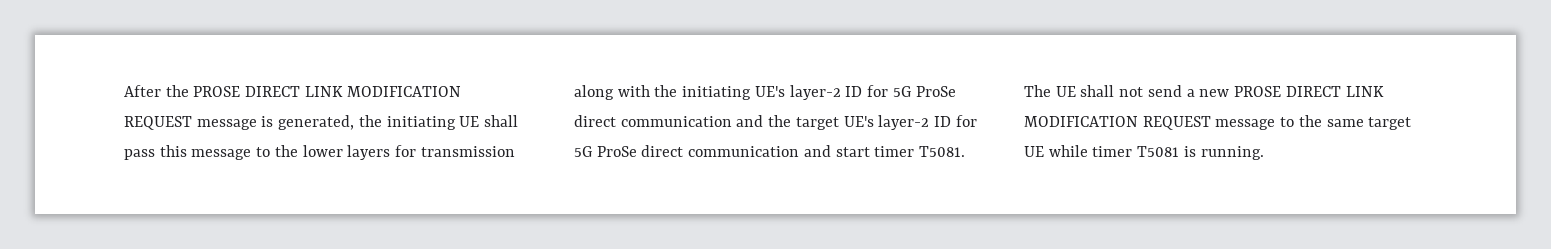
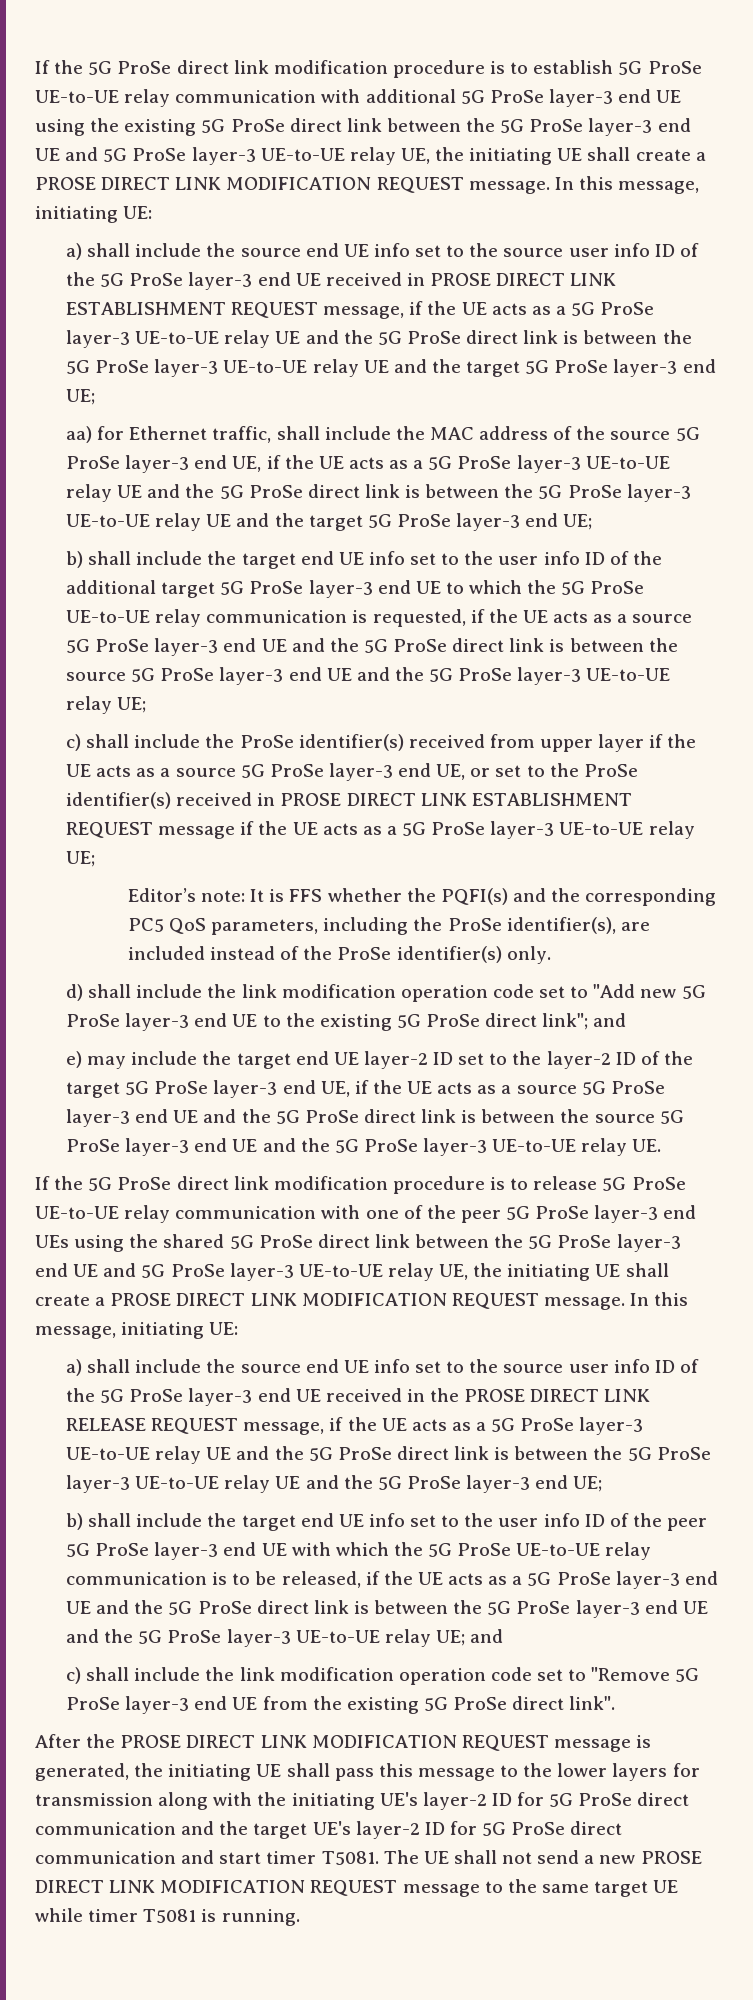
+ If the 5G ProSe direct link modification procedure is to establish 5G ProSe UE-to-UE relay communication with additional 5G ProSe layer-3 end UE using the existing 5G ProSe direct link between the 5G ProSe layer-3 end UE and 5G ProSe layer-3 UE-to-UE relay UE, the initiating UE shall create a PROSE DIRECT LINK MODIFICATION REQUEST message. In this message, initiating UE:
+ a) shall include the source end UE info set to the source user info ID of the 5G ProSe layer-3 end UE received in PROSE DIRECT LINK ESTABLISHMENT REQUEST message, if the UE acts as a 5G ProSe layer-3 UE-to-UE relay UE and the 5G ProSe direct link is between the 5G ProSe layer-3 UE-to-UE relay UE and the target 5G ProSe layer-3 end UE;
+ aa) for Ethernet traffic, shall include the MAC address of the source 5G ProSe layer-3 end UE, if the UE acts as a 5G ProSe layer-3 UE-to-UE relay UE and the 5G ProSe direct link is between the 5G ProSe layer-3 UE-to-UE relay UE and the target 5G ProSe layer-3 end UE;
+ b) shall include the target end UE info set to the user info ID of the additional target 5G ProSe layer-3 end UE to which the 5G ProSe UE-to-UE relay communication is requested, if the UE acts as a source 5G ProSe layer-3 end UE and the 5G ProSe direct link is between the source 5G ProSe layer-3 end UE and the 5G ProSe layer-3 UE-to-UE relay UE;
+ c) shall include the ProSe identifier(s) received from upper layer if the UE acts as a source 5G ProSe layer-3 end UE, or set to the ProSe identifier(s) received in PROSE DIRECT LINK ESTABLISHMENT REQUEST message if the UE acts as a 5G ProSe layer-3 UE-to-UE relay UE;
+ Editor’s note: It is FFS whether the PQFI(s) and the corresponding PC5 QoS parameters, including the ProSe identifier(s), are included instead of the ProSe identifier(s) only.
+ d) shall include the link modification operation code set to "Add new 5G ProSe layer-3 end UE to the existing 5G ProSe direct link"; and
+ e) may include the target end UE layer-2 ID set to the layer-2 ID of the target 5G ProSe layer-3 end UE, if the UE acts as a source 5G ProSe layer-3 end UE and the 5G ProSe direct link is between the source 5G ProSe layer-3 end UE and the 5G ProSe layer-3 UE-to-UE relay UE.
+ If the 5G ProSe direct link modification procedure is to release 5G ProSe UE-to-UE relay communication with one of the peer 5G ProSe layer-3 end UEs using the shared 5G ProSe direct link between the 5G ProSe layer-3 end UE and 5G ProSe layer-3 UE-to-UE relay UE, the initiating UE shall create a PROSE DIRECT LINK MODIFICATION REQUEST message. In this message, initiating UE:
+ a) shall include the source end UE info set to the source user info ID of the 5G ProSe layer-3 end UE received in the PROSE DIRECT LINK RELEASE REQUEST message, if the UE acts as a 5G ProSe layer-3 UE-to-UE relay UE and the 5G ProSe direct link is between the 5G ProSe layer-3 UE-to-UE relay UE and the 5G ProSe layer-3 end UE;
+ b) shall include the target end UE info set to the user info ID of the peer 5G ProSe layer-3 end UE with which the 5G ProSe UE-to-UE relay communication is to be released, if the UE acts as a 5G ProSe layer-3 end UE and the 5G ProSe direct link is between the 5G ProSe layer-3 end UE and the 5G ProSe layer-3 UE-to-UE relay UE; and
+ c) shall include the link modification operation code set to "Remove 5G ProSe layer-3 end UE from the existing 5G ProSe direct link".

